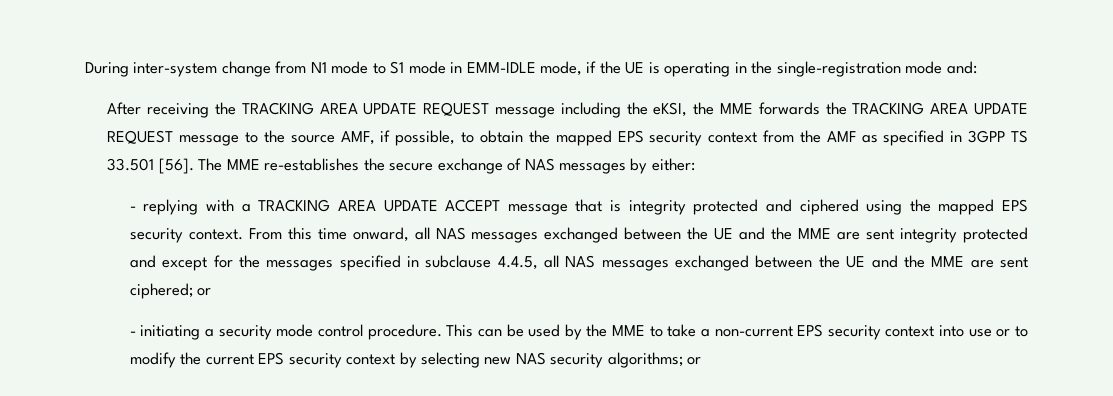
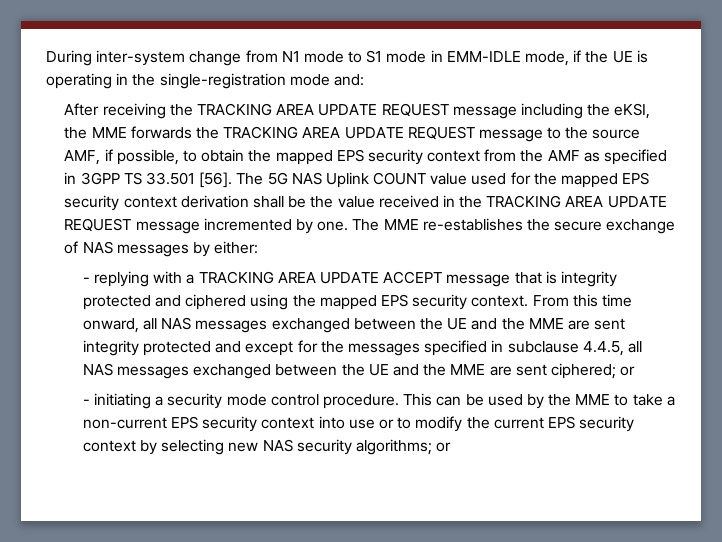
- The MME re-establishes the secure exchange of NAS messages by either:
+ The 5G NAS Uplink COUNT value used for the mapped EPS security context derivation shall be the value received in the TRACKING AREA UPDATE REQUEST message incremented by one. The MME re-establishes the secure exchange of NAS messages by either:

